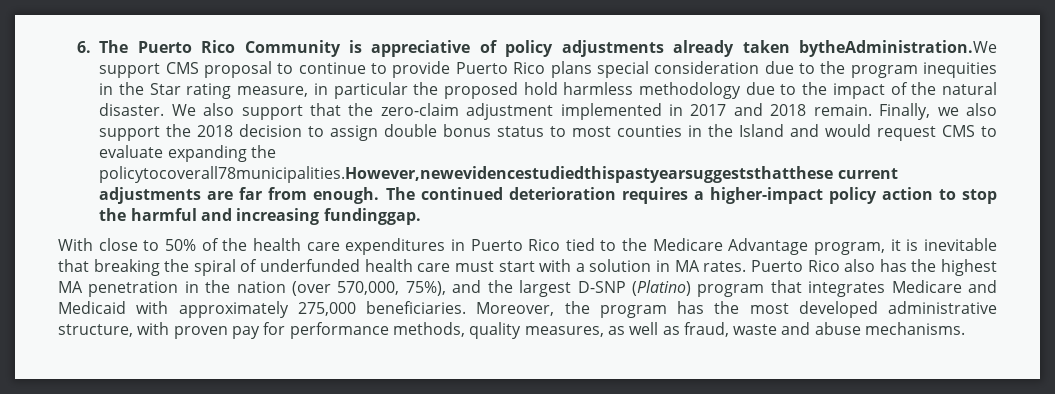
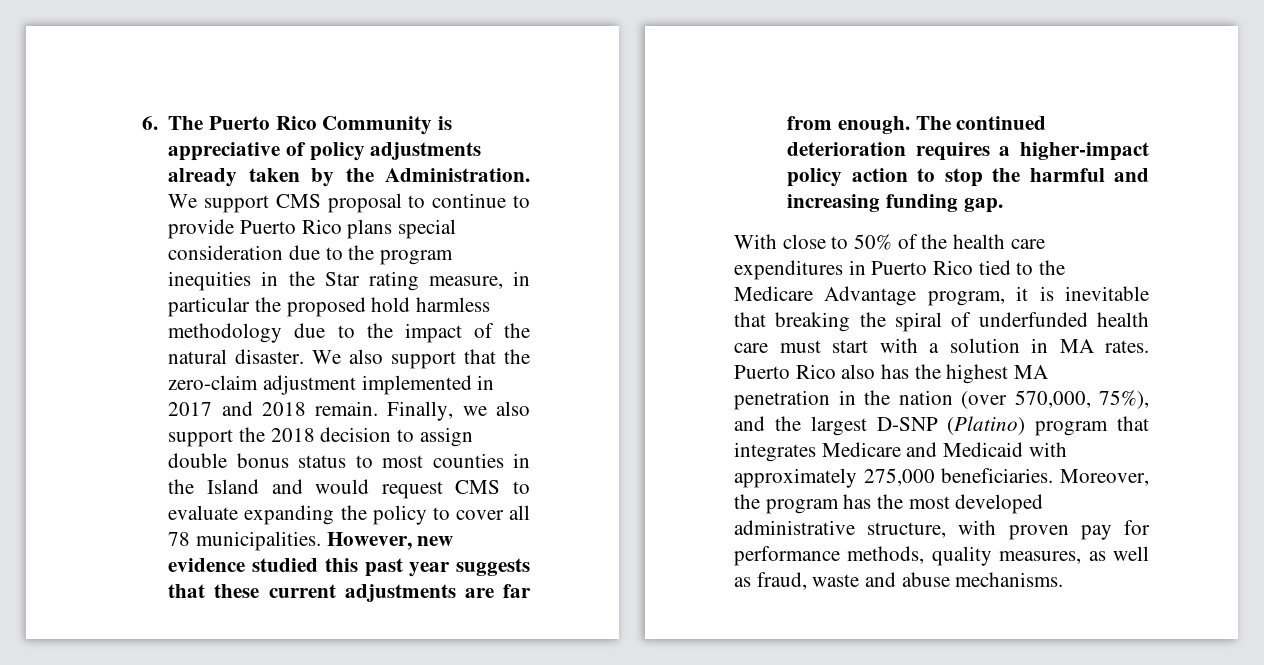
- 6. The Puerto Rico Community is appreciative of policy adjustments already taken bytheAdministration.We support CMS proposal to continue to provide Puerto Rico plans special consideration due to the program inequities in the Star rating measure, in particular the proposed hold harmless methodology due to the impact of the natural disaster.
+ 6. The Puerto Rico Community is appreciative of policy adjustments already taken by the Administration. We support CMS proposal to continue to provide Puerto Rico plans special consideration due to the program inequities in the Star rating measure, in particular the proposed hold harmless methodology due to the impact of the natural disaster.
- Finally, we also support the 2018 decision to assign double bonus status to most counties in the Island and would request CMS to evaluate expanding the policytocoverall78municipalities.However,newevidencestudiedthispastyearsuggeststhatthese current adjustments are far from enough.
+ Finally, we also support the 2018 decision to assign double bonus status to most counties in the Island and would request CMS to evaluate expanding the policy to cover all 78 municipalities. However, new evidence studied this past year suggests that these current adjustments are far from enough.
- The continued deterioration requires a higher-impact policy action to stop the harmful and increasing fundinggap.
+ The continued deterioration requires a higher-impact policy action to stop the harmful and increasing funding gap.

